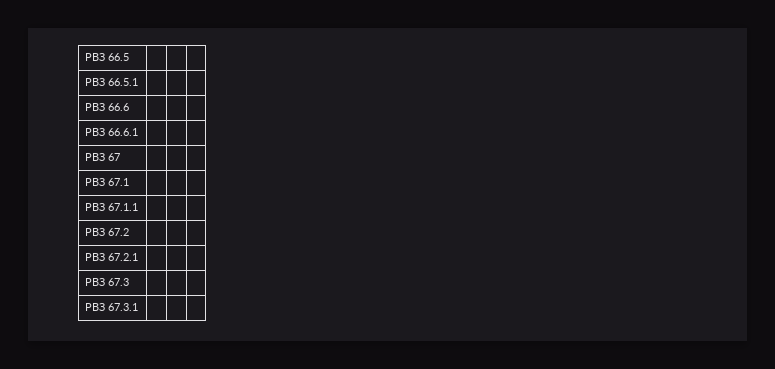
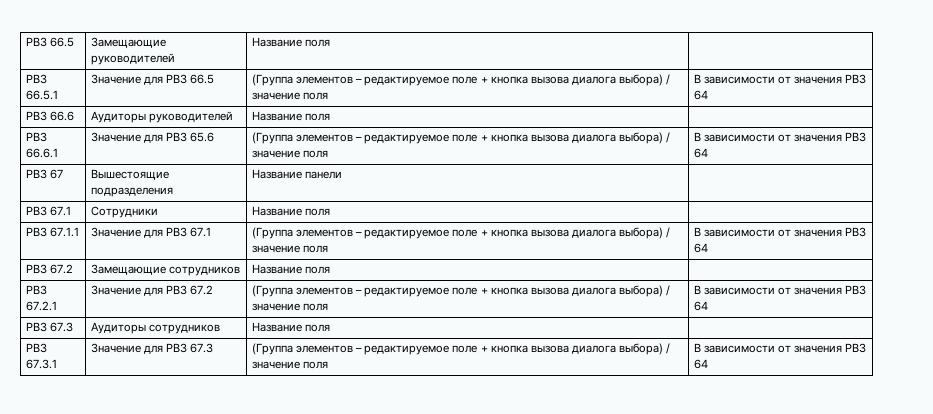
- РВЗ 66.5 | | |
- РВЗ 66.5.1 | | |
- РВЗ 66.6 | | |
- РВЗ 66.6.1 | | |
- РВЗ 67 | | |
- РВЗ 67.1 | | |
+ РВЗ 66.5 | Замещающие руководителей | Название поля |
+ РВЗ 66.5.1 | Значение для РВЗ 66.5 | (Группа элементов – редактируемое поле + кнопка вызова диалога выбора) / значение поля | В зависимости от значения РВЗ 64
+ РВЗ 66.6 | Аудиторы руководителей | Название поля |
+ РВЗ 66.6.1 | Значение для РВЗ 65.6 | (Группа элементов – редактируемое поле + кнопка вызова диалога выбора) / значение поля | В зависимости от значения РВЗ 64
+ РВЗ 67 | Вышестоящие подразделения | Название панели |
+ РВЗ 67.1 | Сотрудники | Название поля |
- РВЗ 67.1.1 | | |
- РВЗ 67.2 | | |
- РВЗ 67.2.1 | | |
- РВЗ 67.3 | | |
- РВЗ 67.3.1 | | |
+ РВЗ 67.1.1 | Значение для РВЗ 67.1 | (Группа элементов – редактируемое поле + кнопка вызова диалога выбора) / значение поля | В зависимости от значения РВЗ 64
+ РВЗ 67.2 | Замещающие сотрудников | Название поля |
+ РВЗ 67.2.1 | Значение для РВЗ 67.2 | (Группа элементов – редактируемое поле + кнопка вызова диалога выбора) / значение поля | В зависимости от значения РВЗ 64
+ РВЗ 67.3 | Аудиторы сотрудников | Название поля |
+ РВЗ 67.3.1 | Значение для РВЗ 67.3 | (Группа элементов – редактируемое поле + кнопка вызова диалога выбора) / значение поля | В зависимости от значения РВЗ 64

